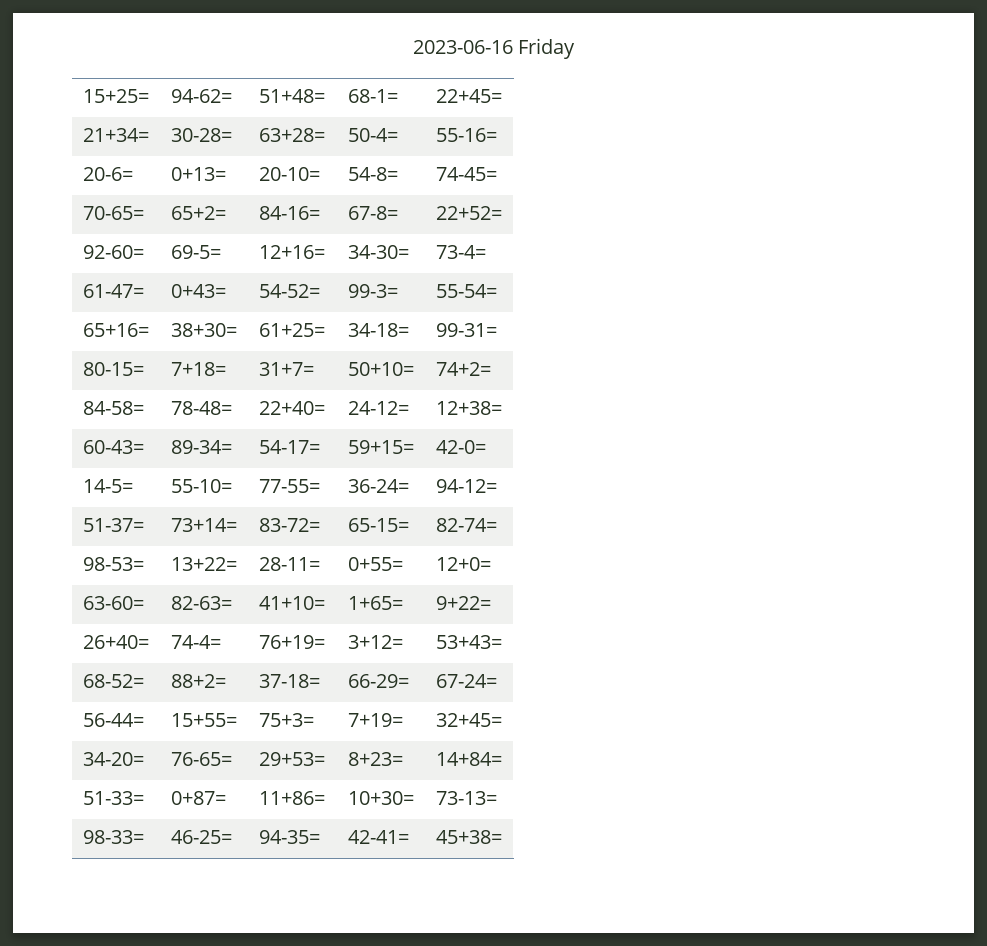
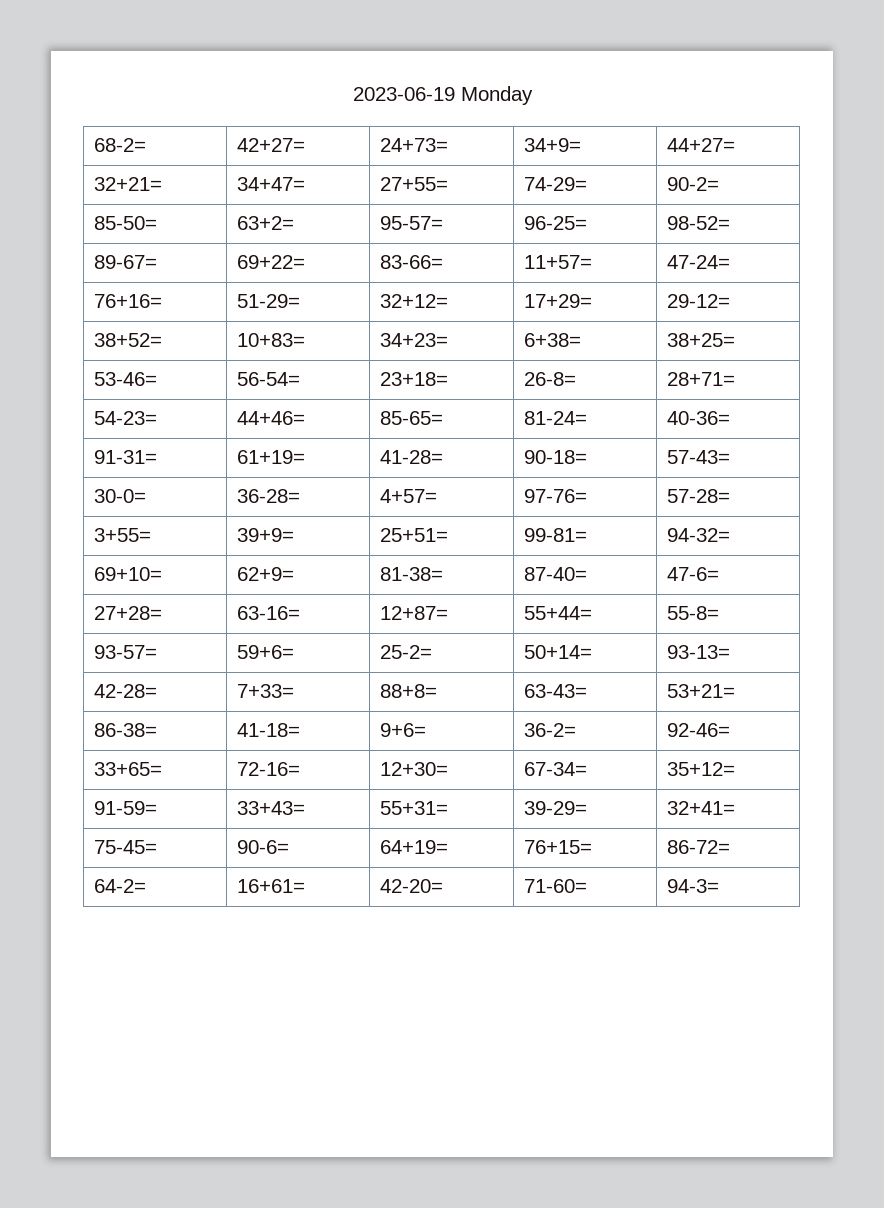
- 2023-06-16 Friday
- 15+25= | 94-62= | 51+48= | 68-1= | 22+45=
- 21+34= | 30-28= | 63+28= | 50-4= | 55-16=
- 20-6= | 0+13= | 20-10= | 54-8= | 74-45=
- 70-65= | 65+2= | 84-16= | 67-8= | 22+52=
- 92-60= | 69-5= | 12+16= | 34-30= | 73-4=
- 61-47= | 0+43= | 54-52= | 99-3= | 55-54=
- 65+16= | 38+30= | 61+25= | 34-18= | 99-31=
- 80-15= | 7+18= | 31+7= | 50+10= | 74+2=
- 84-58= | 78-48= | 22+40= | 24-12= | 12+38=
- 60-43= | 89-34= | 54-17= | 59+15= | 42-0=
- 14-5= | 55-10= | 77-55= | 36-24= | 94-12=
- 51-37= | 73+14= | 83-72= | 65-15= | 82-74=
- 98-53= | 13+22= | 28-11= | 0+55= | 12+0=
- 63-60= | 82-63= | 41+10= | 1+65= | 9+22=
- 26+40= | 74-4= | 76+19= | 3+12= | 53+43=
- 68-52= | 88+2= | 37-18= | 66-29= | 67-24=
- 56-44= | 15+55= | 75+3= | 7+19= | 32+45=
- 34-20= | 76-65= | 29+53= | 8+23= | 14+84=
- 51-33= | 0+87= | 11+86= | 10+30= | 73-13=
- 98-33= | 46-25= | 94-35= | 42-41= | 45+38=
+ 2023-06-19 Monday
+ 68-2= | 42+27= | 24+73= | 34+9= | 44+27=
+ 32+21= | 34+47= | 27+55= | 74-29= | 90-2=
+ 85-50= | 63+2= | 95-57= | 96-25= | 98-52=
+ 89-67= | 69+22= | 83-66= | 11+57= | 47-24=
+ 76+16= | 51-29= | 32+12= | 17+29= | 29-12=
+ 38+52= | 10+83= | 34+23= | 6+38= | 38+25=
+ 53-46= | 56-54= | 23+18= | 26-8= | 28+71=
+ 54-23= | 44+46= | 85-65= | 81-24= | 40-36=
+ 91-31= | 61+19= | 41-28= | 90-18= | 57-43=
+ 30-0= | 36-28= | 4+57= | 97-76= | 57-28=
+ 3+55= | 39+9= | 25+51= | 99-81= | 94-32=
+ 69+10= | 62+9= | 81-38= | 87-40= | 47-6=
+ 27+28= | 63-16= | 12+87= | 55+44= | 55-8=
+ 93-57= | 59+6= | 25-2= | 50+14= | 93-13=
+ 42-28= | 7+33= | 88+8= | 63-43= | 53+21=
+ 86-38= | 41-18= | 9+6= | 36-2= | 92-46=
+ 33+65= | 72-16= | 12+30= | 67-34= | 35+12=
+ 91-59= | 33+43= | 55+31= | 39-29= | 32+41=
+ 75-45= | 90-6= | 64+19= | 76+15= | 86-72=
+ 64-2= | 16+61= | 42-20= | 71-60= | 94-3=

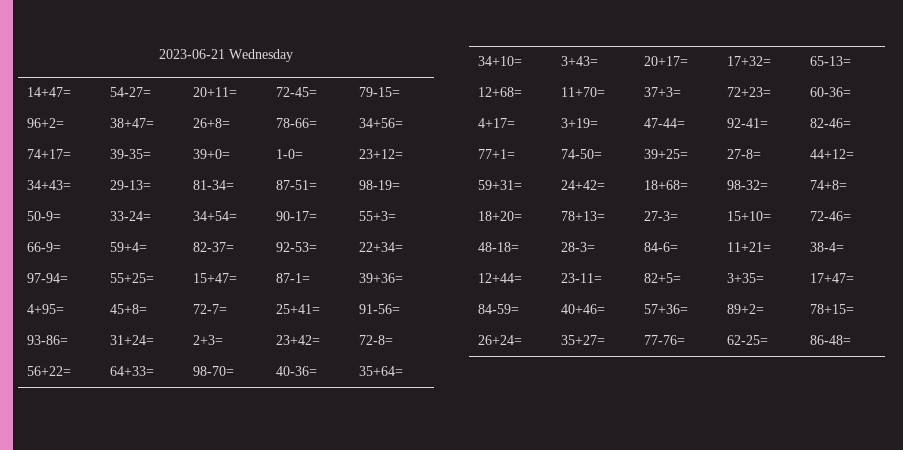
- 2023-06-19 Monday
- 68-2= | 42+27= | 24+73= | 34+9= | 44+27=
- 32+21= | 34+47= | 27+55= | 74-29= | 90-2=
- 85-50= | 63+2= | 95-57= | 96-25= | 98-52=
- 89-67= | 69+22= | 83-66= | 11+57= | 47-24=
- 76+16= | 51-29= | 32+12= | 17+29= | 29-12=
- 38+52= | 10+83= | 34+23= | 6+38= | 38+25=
- 53-46= | 56-54= | 23+18= | 26-8= | 28+71=
- 54-23= | 44+46= | 85-65= | 81-24= | 40-36=
- 91-31= | 61+19= | 41-28= | 90-18= | 57-43=
- 30-0= | 36-28= | 4+57= | 97-76= | 57-28=
- 3+55= | 39+9= | 25+51= | 99-81= | 94-32=
- 69+10= | 62+9= | 81-38= | 87-40= | 47-6=
- 27+28= | 63-16= | 12+87= | 55+44= | 55-8=
- 93-57= | 59+6= | 25-2= | 50+14= | 93-13=
- 42-28= | 7+33= | 88+8= | 63-43= | 53+21=
- 86-38= | 41-18= | 9+6= | 36-2= | 92-46=
- 33+65= | 72-16= | 12+30= | 67-34= | 35+12=
- 91-59= | 33+43= | 55+31= | 39-29= | 32+41=
- 75-45= | 90-6= | 64+19= | 76+15= | 86-72=
- 64-2= | 16+61= | 42-20= | 71-60= | 94-3=
+ 2023-06-21 Wednesday
+ 14+47= | 54-27= | 20+11= | 72-45= | 79-15=
+ 96+2= | 38+47= | 26+8= | 78-66= | 34+56=
+ 74+17= | 39-35= | 39+0= | 1-0= | 23+12=
+ 34+43= | 29-13= | 81-34= | 87-51= | 98-19=
+ 50-9= | 33-24= | 34+54= | 90-17= | 55+3=
+ 66-9= | 59+4= | 82-37= | 92-53= | 22+34=
+ 97-94= | 55+25= | 15+47= | 87-1= | 39+36=
+ 4+95= | 45+8= | 72-7= | 25+41= | 91-56=
+ 93-86= | 31+24= | 2+3= | 23+42= | 72-8=
+ 56+22= | 64+33= | 98-70= | 40-36= | 35+64=
+ 34+10= | 3+43= | 20+17= | 17+32= | 65-13=
+ 12+68= | 11+70= | 37+3= | 72+23= | 60-36=
+ 4+17= | 3+19= | 47-44= | 92-41= | 82-46=
+ 77+1= | 74-50= | 39+25= | 27-8= | 44+12=
+ 59+31= | 24+42= | 18+68= | 98-32= | 74+8=
+ 18+20= | 78+13= | 27-3= | 15+10= | 72-46=
+ 48-18= | 28-3= | 84-6= | 11+21= | 38-4=
+ 12+44= | 23-11= | 82+5= | 3+35= | 17+47=
+ 84-59= | 40+46= | 57+36= | 89+2= | 78+15=
+ 26+24= | 35+27= | 77-76= | 62-25= | 86-48=

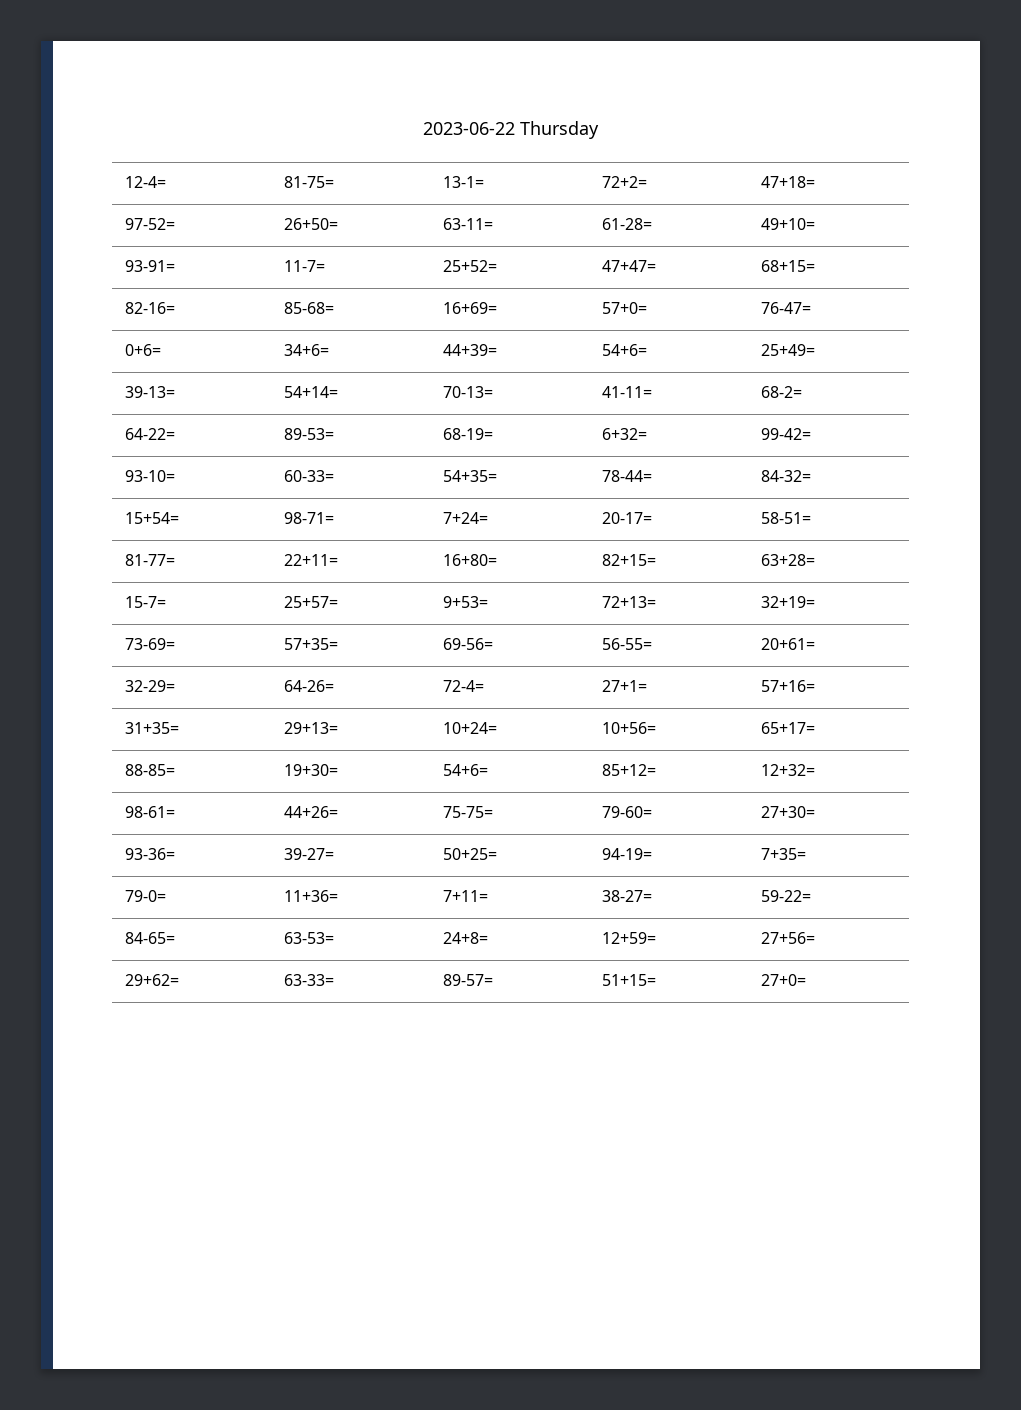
- 2023-06-21 Wednesday
- 14+47= | 54-27= | 20+11= | 72-45= | 79-15=
- 96+2= | 38+47= | 26+8= | 78-66= | 34+56=
- 74+17= | 39-35= | 39+0= | 1-0= | 23+12=
- 34+43= | 29-13= | 81-34= | 87-51= | 98-19=
- 50-9= | 33-24= | 34+54= | 90-17= | 55+3=
- 66-9= | 59+4= | 82-37= | 92-53= | 22+34=
- 97-94= | 55+25= | 15+47= | 87-1= | 39+36=
- 4+95= | 45+8= | 72-7= | 25+41= | 91-56=
- 93-86= | 31+24= | 2+3= | 23+42= | 72-8=
- 56+22= | 64+33= | 98-70= | 40-36= | 35+64=
- 34+10= | 3+43= | 20+17= | 17+32= | 65-13=
- 12+68= | 11+70= | 37+3= | 72+23= | 60-36=
- 4+17= | 3+19= | 47-44= | 92-41= | 82-46=
- 77+1= | 74-50= | 39+25= | 27-8= | 44+12=
- 59+31= | 24+42= | 18+68= | 98-32= | 74+8=
- 18+20= | 78+13= | 27-3= | 15+10= | 72-46=
- 48-18= | 28-3= | 84-6= | 11+21= | 38-4=
- 12+44= | 23-11= | 82+5= | 3+35= | 17+47=
- 84-59= | 40+46= | 57+36= | 89+2= | 78+15=
- 26+24= | 35+27= | 77-76= | 62-25= | 86-48=
+ 2023-06-22 Thursday
+ 12-4= | 81-75= | 13-1= | 72+2= | 47+18=
+ 97-52= | 26+50= | 63-11= | 61-28= | 49+10=
+ 93-91= | 11-7= | 25+52= | 47+47= | 68+15=
+ 82-16= | 85-68= | 16+69= | 57+0= | 76-47=
+ 0+6= | 34+6= | 44+39= | 54+6= | 25+49=
+ 39-13= | 54+14= | 70-13= | 41-11= | 68-2=
+ 64-22= | 89-53= | 68-19= | 6+32= | 99-42=
+ 93-10= | 60-33= | 54+35= | 78-44= | 84-32=
+ 15+54= | 98-71= | 7+24= | 20-17= | 58-51=
+ 81-77= | 22+11= | 16+80= | 82+15= | 63+28=
+ 15-7= | 25+57= | 9+53= | 72+13= | 32+19=
+ 73-69= | 57+35= | 69-56= | 56-55= | 20+61=
+ 32-29= | 64-26= | 72-4= | 27+1= | 57+16=
+ 31+35= | 29+13= | 10+24= | 10+56= | 65+17=
+ 88-85= | 19+30= | 54+6= | 85+12= | 12+32=
+ 98-61= | 44+26= | 75-75= | 79-60= | 27+30=
+ 93-36= | 39-27= | 50+25= | 94-19= | 7+35=
+ 79-0= | 11+36= | 7+11= | 38-27= | 59-22=
+ 84-65= | 63-53= | 24+8= | 12+59= | 27+56=
+ 29+62= | 63-33= | 89-57= | 51+15= | 27+0=

